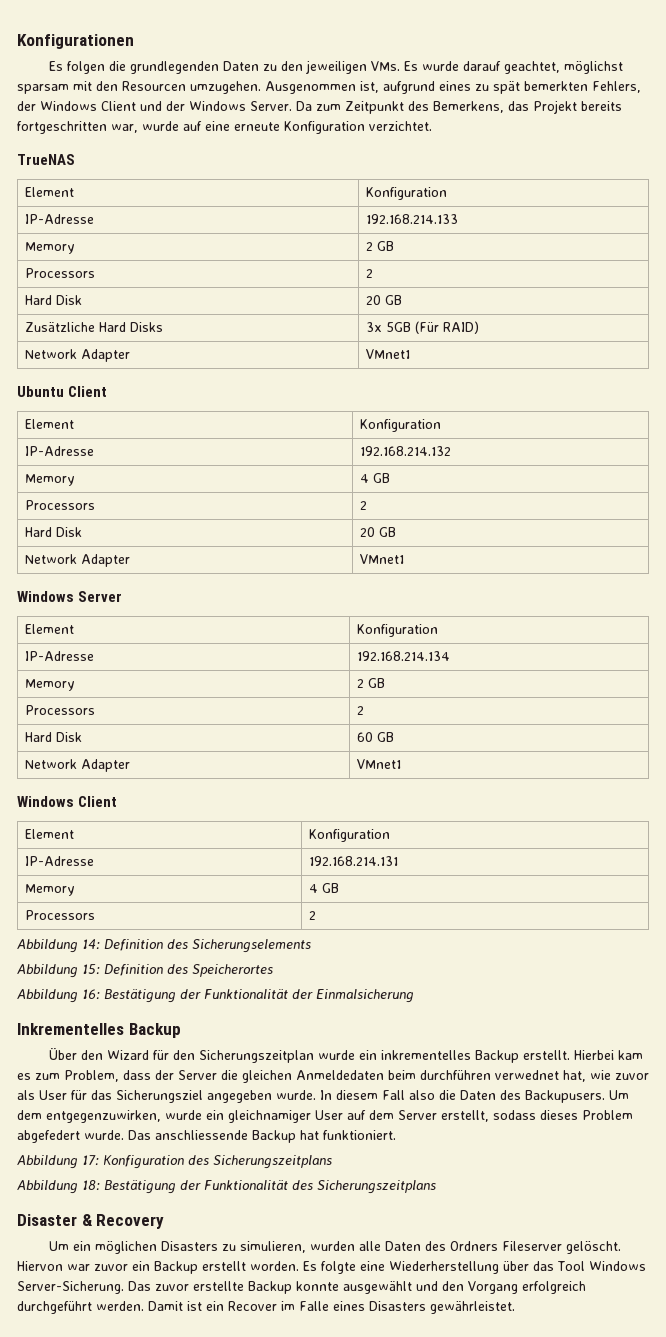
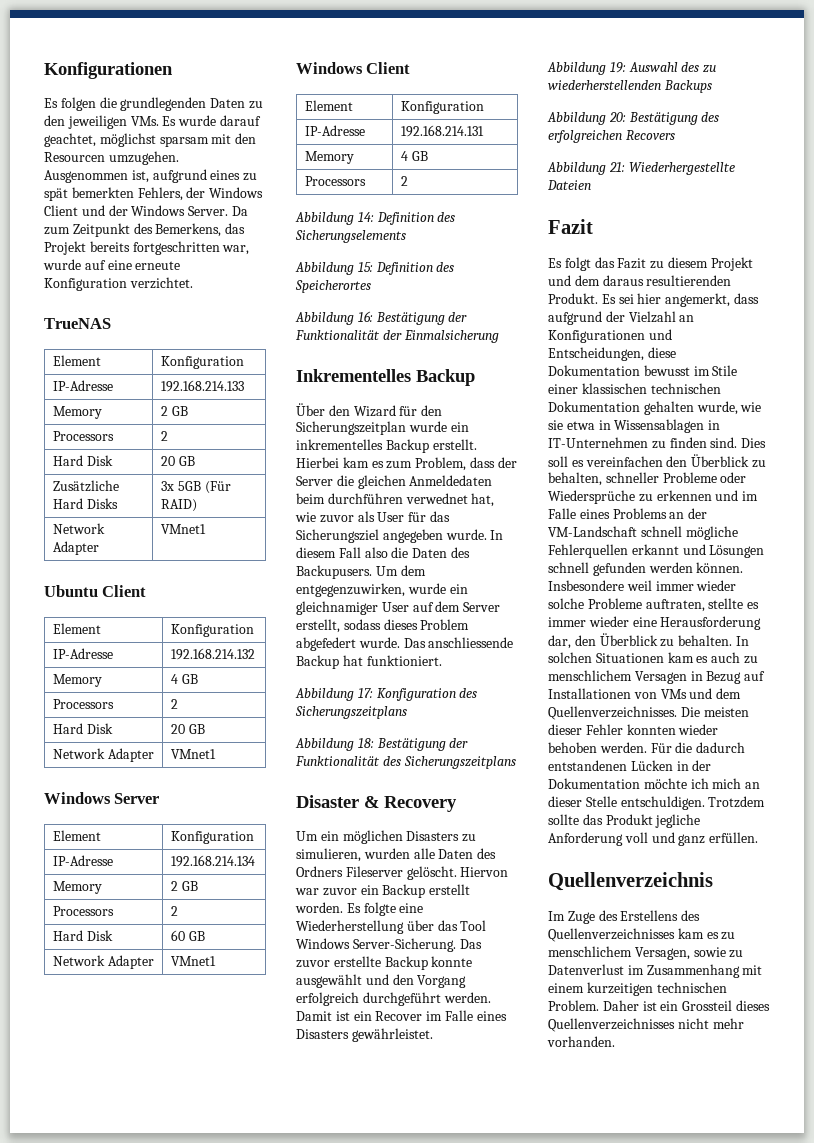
+ Abbildung 19: Auswahl des zu wiederherstellenden Backups
+ Abbildung 20: Bestätigung des erfolgreichen Recovers
+ Abbildung 21: Wiederhergestellte Dateien
+ Fazit
+ Es folgt das Fazit zu diesem Projekt und dem daraus resultierenden Produkt. Es sei hier angemerkt, dass aufgrund der Vielzahl an Konfigurationen und Entscheidungen, diese Dokumentation bewusst im Stile einer klassischen technischen Dokumentation gehalten wurde, wie sie etwa in Wissensablagen in IT-Unternehmen zu finden sind. Dies soll es vereinfachen den Überblick zu behalten, schneller Probleme oder Wiedersprüche zu erkennen und im Falle eines Problems an der VM-Landschaft schnell mögliche Fehlerquellen erkannt und Lösungen schnell gefunden werden können. Insbesondere weil immer wieder solche Probleme auftraten, stellte es immer wieder eine Herausforderung dar, den Überblick zu behalten. In solchen Situationen kam es auch zu menschlichem Versagen in Bezug auf Installationen von VMs und dem Quellenverzeichnisses. Die meisten dieser Fehler konnten wieder behoben werden. Für die dadurch entstandenen Lücken in der Dokumentation möchte ich mich an dieser Stelle entschuldigen. Trotzdem sollte das Produkt jegliche Anforderung voll und ganz erfüllen.
+ Quellenverzeichnis
+ Im Zuge des Erstellens des Quellenverzeichnisses kam es zu menschlichem Versagen, sowie zu Datenverlust im Zusammenhang mit einem kurzeitigen technischen Problem. Daher ist ein Grossteil dieses Quellenverzeichnisses nicht mehr vorhanden.

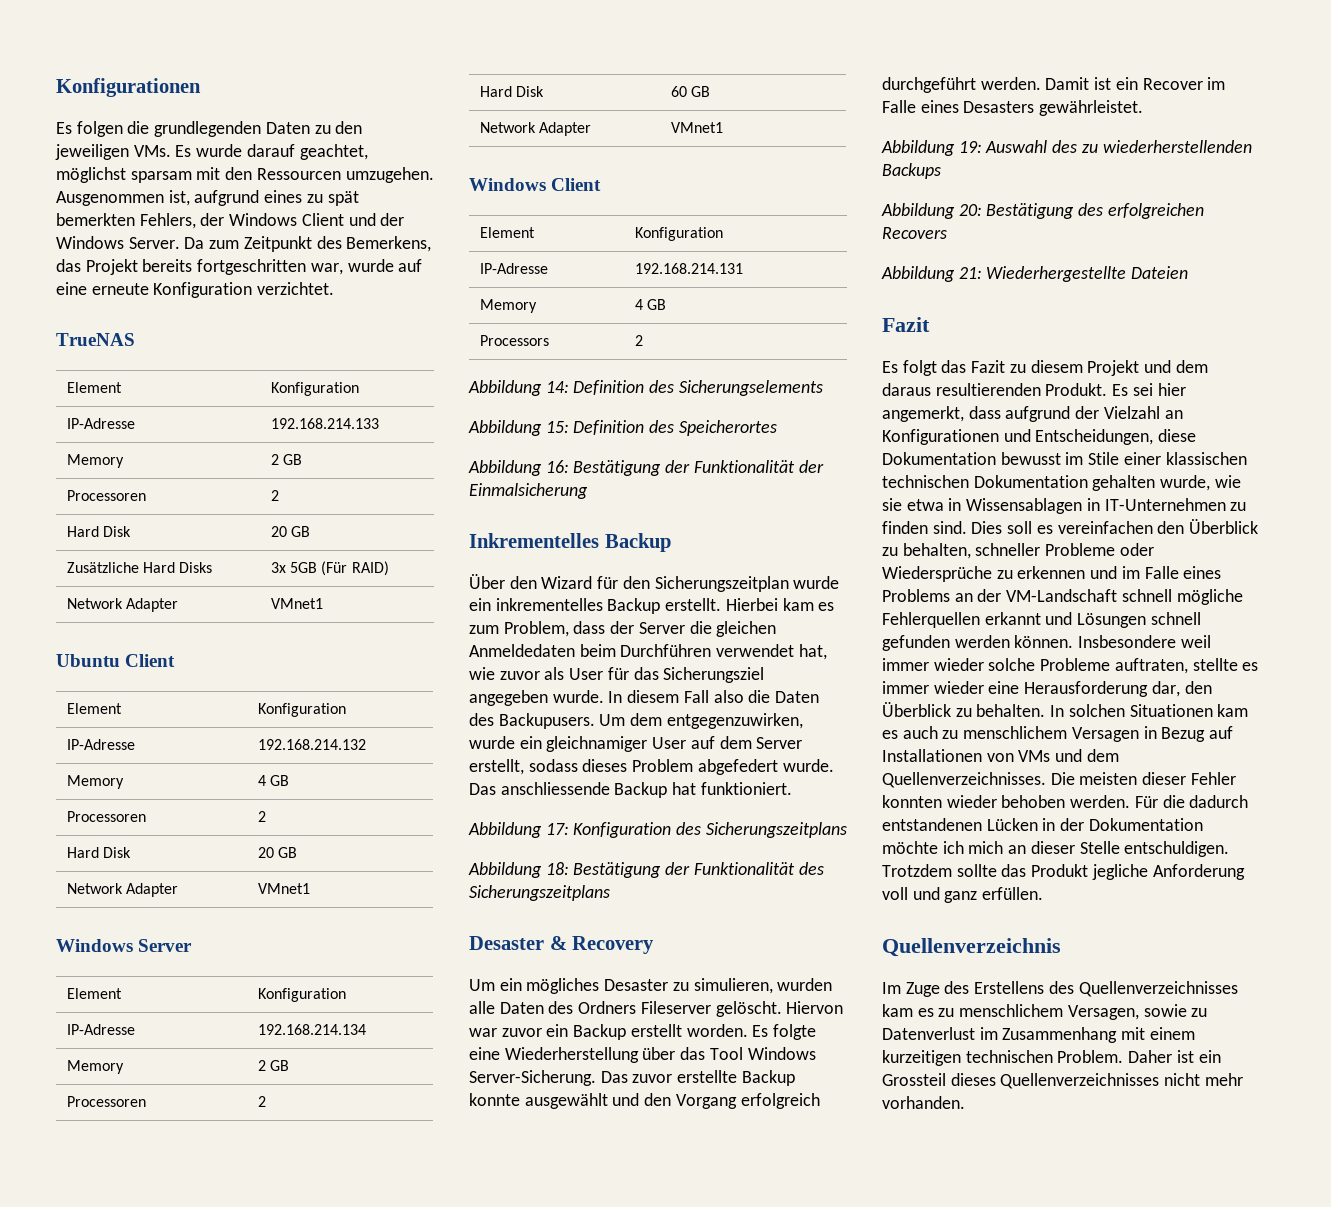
- Es folgen die grundlegenden Daten zu den jeweiligen VMs. Es wurde darauf geachtet, möglichst sparsam mit den Resourcen umzugehen.
+ Es folgen die grundlegenden Daten zu den jeweiligen VMs. Es wurde darauf geachtet, möglichst sparsam mit den Ressourcen umzugehen.
  IP-Adresse | 192.168.214.133
  Memory | 2 GB
- Processors | 2
+ Processoren | 2
  IP-Adresse | 192.168.214.132
  Memory | 4 GB
- Processors | 2
+ Processoren | 2
  IP-Adresse | 192.168.214.134
  Memory | 2 GB
- Processors | 2
+ Processoren | 2
- Hierbei kam es zum Problem, dass der Server die gleichen Anmeldedaten beim durchführen verwednet hat, wie zuvor als User für das Sicherungsziel angegeben wurde.
+ Hierbei kam es zum Problem, dass der Server die gleichen Anmeldedaten beim Durchführen verwendet hat, wie zuvor als User für das Sicherungsziel angegeben wurde.
- Disaster & Recovery
+ Desaster & Recovery
- Um ein möglichen Disasters zu simulieren, wurden alle Daten des Ordners Fileserver gelöscht.
+ Um ein mögliches Desaster zu simulieren, wurden alle Daten des Ordners Fileserver gelöscht.
- Damit ist ein Recover im Falle eines Disasters gewährleistet.
+ Damit ist ein Recover im Falle eines Desasters gewährleistet.

